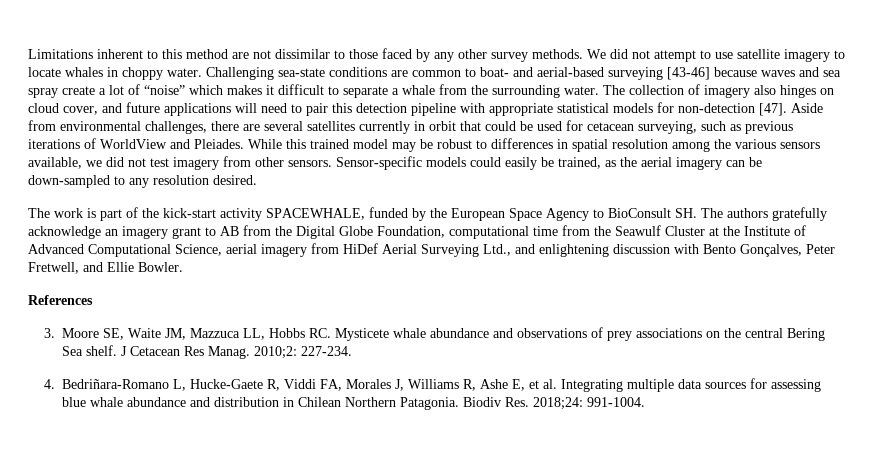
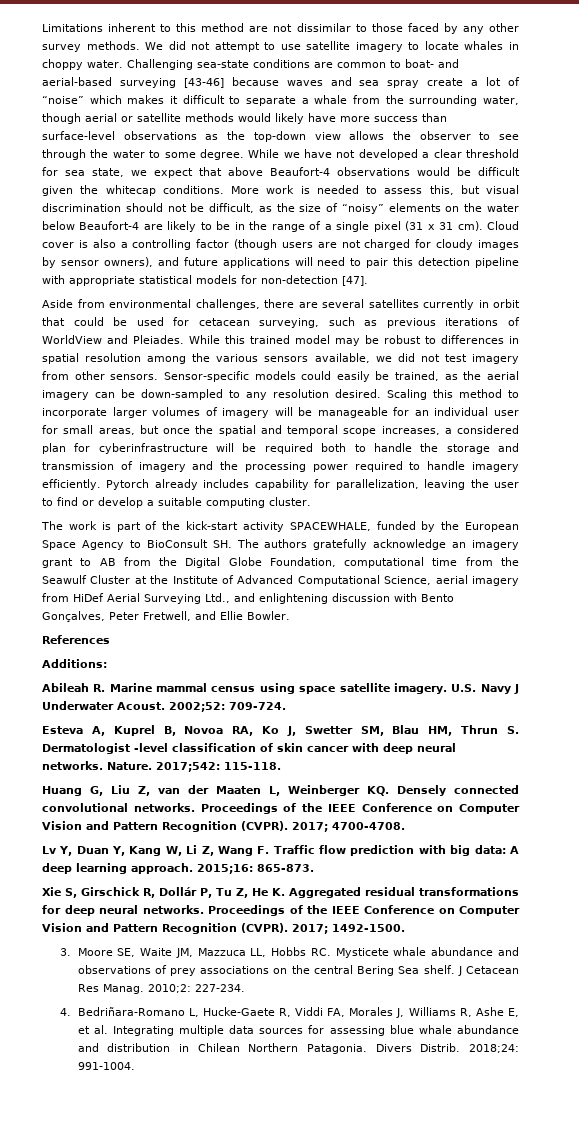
- Challenging sea-state conditions are common to boat- and aerial-based surveying [43-46] because waves and sea spray create a lot of “noise” which makes it difficult to separate a whale from the surrounding water. The collection of imagery also hinges on cloud cover, and future applications will need to pair this detection pipeline with appropriate statistical models for non-detection [47]. Aside from environmental challenges, there are several satellites currently in orbit that could be used for cetacean surveying, such as previous iterations of WorldView and Pleiades.
+ Challenging sea-state conditions are common to boat- and aerial-based surveying [43-46] because waves and sea spray create a lot of “noise” which makes it difficult to separate a whale from the surrounding water, though aerial or satellite methods would likely have more success than surface-level observations as the top-down view allows the observer to see through the water to some degree. While we have not developed a clear threshold for sea state, we expect that above Beaufort-4 observations would be difficult given the whitecap conditions. More work is needed to assess this, but visual discrimination should not be difficult, as the size of “noisy” elements on the water below Beaufort-4 are likely to be in the range of a single pixel (31 x 31 cm). Cloud cover is also a controlling factor (though users are not charged for cloudy images by sensor owners), and future applications will need to pair this detection pipeline with appropriate statistical models for non-detection [47].
+ Aside from environmental challenges, there are several satellites currently in orbit that could be used for cetacean surveying, such as previous iterations of WorldView and Pleiades.
+ Scaling this method to incorporate larger volumes of imagery will be manageable for an individual user for small areas, but once the spatial and temporal scope increases, a considered plan for cyberinfrastructure will be required both to handle the storage and transmission of imagery and the processing power required to handle imagery efficiently. Pytorch already includes capability for parallelization, leaving the user to find or develop a suitable computing cluster.
+ Additions:
+ Abileah R. Marine mammal census using space satellite imagery. U.S. Navy J Underwater Acoust. 2002;52: 709-724.
+ Esteva A, Kuprel B, Novoa RA, Ko J, Swetter SM, Blau HM, Thrun S. Dermatologist -level classification of skin cancer with deep neural networks. Nature. 2017;542: 115-118.
+ Huang G, Liu Z, van der Maaten L, Weinberger KQ. Densely connected convolutional networks. Proceedings of the IEEE Conference on Computer Vision and Pattern Recognition (CVPR). 2017; 4700-4708.
+ Lv Y, Duan Y, Kang W, Li Z, Wang F. Traffic flow prediction with big data: A deep learning approach. 2015;16: 865-873.
+ Xie S, Girschick R, Dollár P, Tu Z, He K. Aggregated residual transformations for deep neural networks. Proceedings of the IEEE Conference on Computer Vision and Pattern Recognition (CVPR). 2017; 1492-1500.
- Biodiv Res. 2018;24: 991-1004.
+ Divers Distrib. 2018;24: 991-1004.

